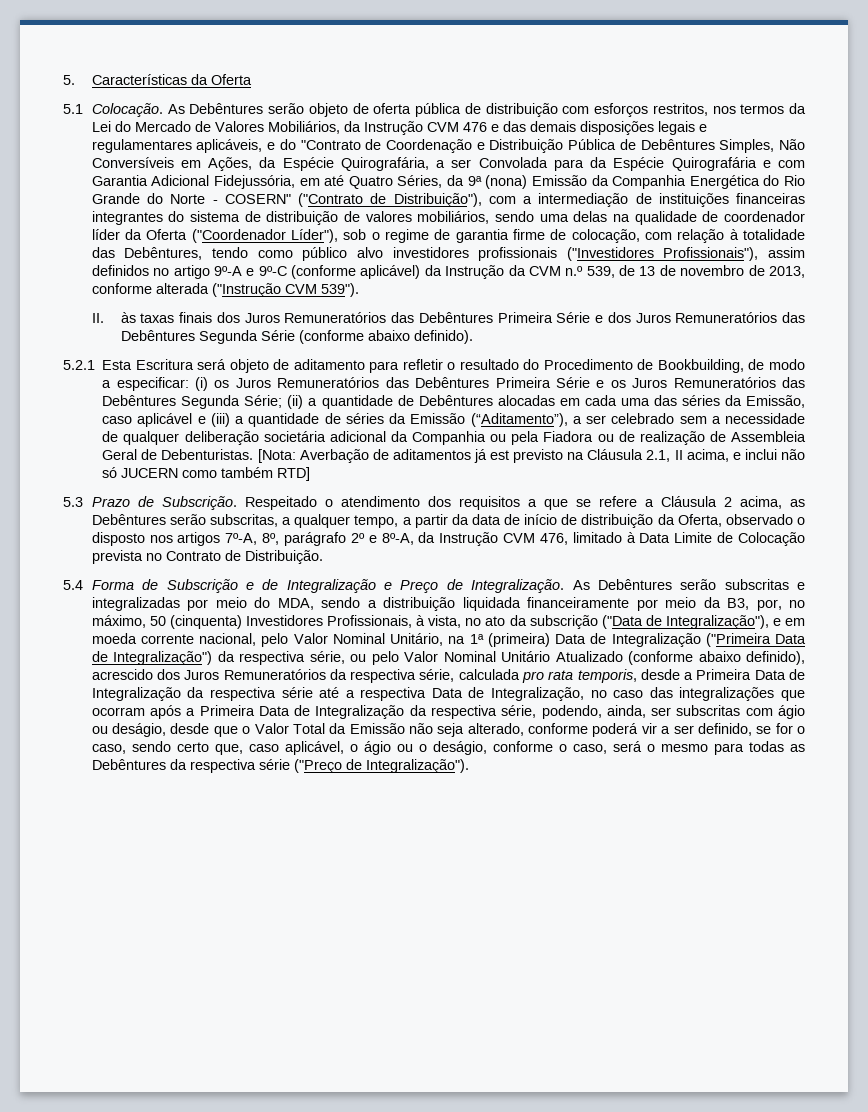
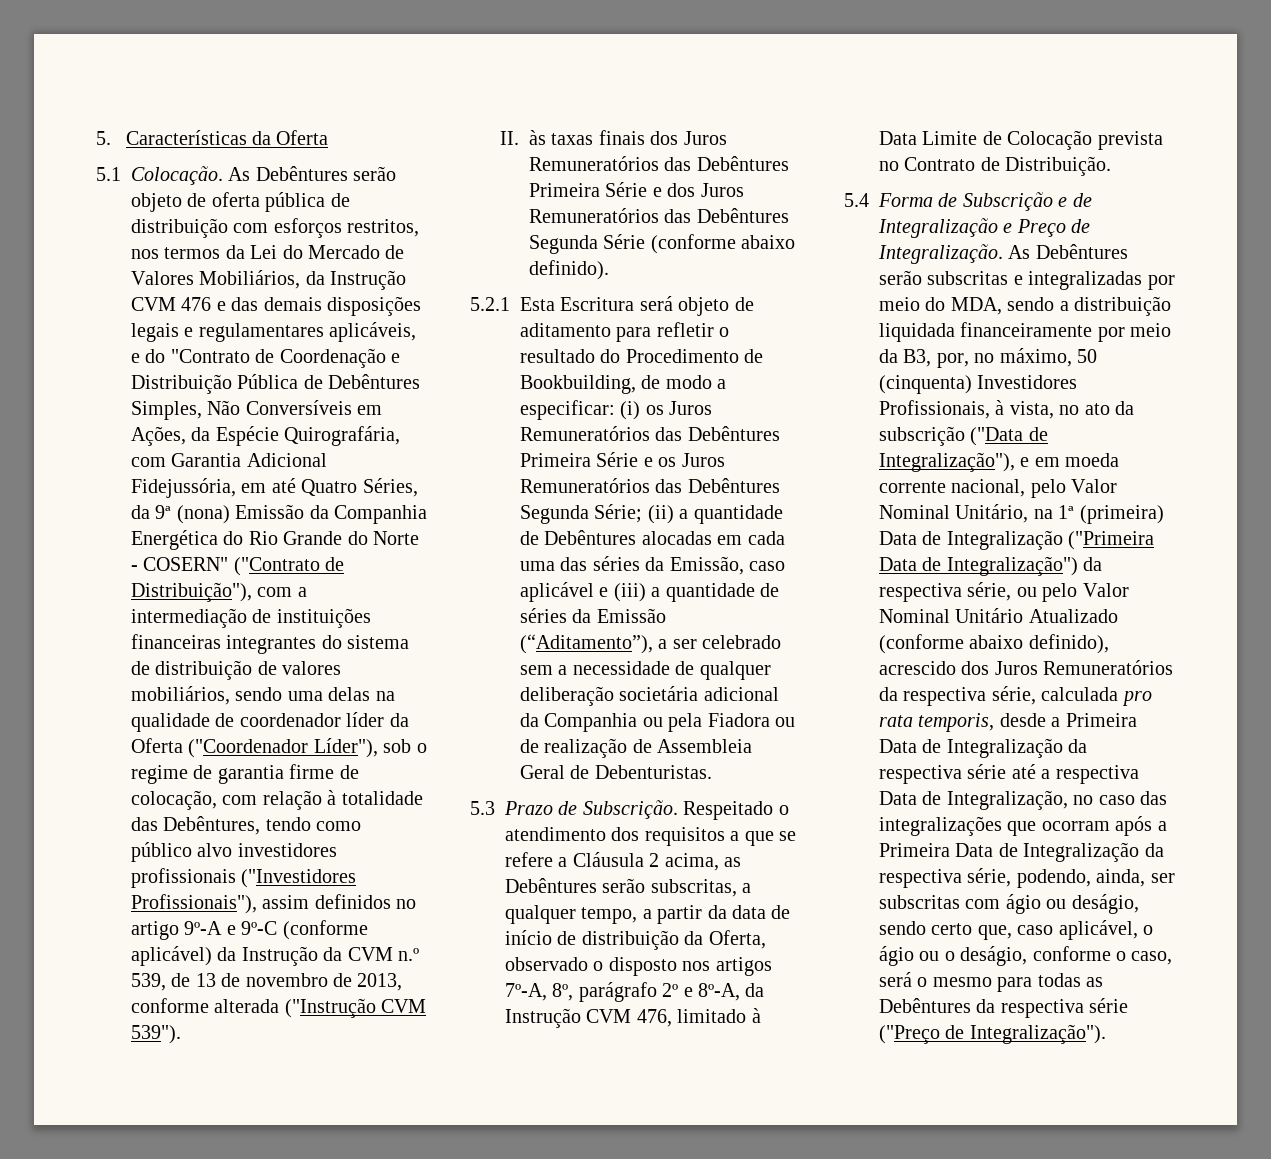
- As Debêntures serão objeto de oferta pública de distribuição com esforços restritos, nos termos da Lei do Mercado de Valores Mobiliários, da Instrução CVM 476 e das demais disposições legais e regulamentares aplicáveis, e do "Contrato de Coordenação e Distribuição Pública de Debêntures Simples, Não Conversíveis em Ações, da Espécie Quirografária, a ser Convolada para da Espécie Quirografária e com Garantia Adicional Fidejussória, em até Quatro Séries, da 9ª (nona) Emissão da Companhia Energética do Rio Grande do Norte - COSERN" ("Contrato de Distribuição"), com a intermediação de instituições financeiras integrantes do sistema de distribuição de valores mobiliários, sendo uma delas na qualidade de coordenador líder da Oferta ("Coordenador Líder"), sob o regime de garantia firme de colocação, com relação à totalidade das Debêntures, tendo como público alvo investidores profissionais ("Investidores Profissionais"), assim definidos no artigo 9º-A e 9º-C (conforme aplicável) da Instrução da CVM n.º 539, de 13 de novembro de 2013, conforme alterada ("Instrução CVM 539").
+ As Debêntures serão objeto de oferta pública de distribuição com esforços restritos, nos termos da Lei do Mercado de Valores Mobiliários, da Instrução CVM 476 e das demais disposições legais e regulamentares aplicáveis, e do "Contrato de Coordenação e Distribuição Pública de Debêntures Simples, Não Conversíveis em Ações, da Espécie Quirografária, com Garantia Adicional Fidejussória, em até Quatro Séries, da 9ª (nona) Emissão da Companhia Energética do Rio Grande do Norte - COSERN" ("Contrato de Distribuição"), com a intermediação de instituições financeiras integrantes do sistema de distribuição de valores mobiliários, sendo uma delas na qualidade de coordenador líder da Oferta ("Coordenador Líder"), sob o regime de garantia firme de colocação, com relação à totalidade das Debêntures, tendo como público alvo investidores profissionais ("Investidores Profissionais"), assim definidos no artigo 9º-A e 9º-C (conforme aplicável) da Instrução da CVM n.º 539, de 13 de novembro de 2013, conforme alterada ("Instrução CVM 539").
- [Nota: Averbação de aditamentos já est previsto na Cláusula 2.1, II acima, e inclui não só JUCERN como também RTD]
- As Debêntures serão subscritas e integralizadas por meio do MDA, sendo a distribuição liquidada financeiramente por meio da B3, por, no máximo, 50 (cinquenta) Investidores Profissionais, à vista, no ato da subscrição ("Data de Integralização"), e em moeda corrente nacional, pelo Valor Nominal Unitário, na 1ª (primeira) Data de Integralização ("Primeira Data de Integralização") da respectiva série, ou pelo Valor Nominal Unitário Atualizado (conforme abaixo definido), acrescido dos Juros Remuneratórios da respectiva série, calculada pro rata temporis, desde a Primeira Data de Integralização da respectiva série até a respectiva Data de Integralização, no caso das integralizações que ocorram após a Primeira Data de Integralização da respectiva série, podendo, ainda, ser subscritas com ágio ou deságio, desde que o Valor Total da Emissão não seja alterado, conforme poderá vir a ser definido, se for o caso, sendo certo que, caso aplicável, o ágio ou o deságio, conforme o caso, será o mesmo para todas as Debêntures da respectiva série ("Preço de Integralização").
+ As Debêntures serão subscritas e integralizadas por meio do MDA, sendo a distribuição liquidada financeiramente por meio da B3, por, no máximo, 50 (cinquenta) Investidores Profissionais, à vista, no ato da subscrição ("Data de Integralização"), e em moeda corrente nacional, pelo Valor Nominal Unitário, na 1ª (primeira) Data de Integralização ("Primeira Data de Integralização") da respectiva série, ou pelo Valor Nominal Unitário Atualizado (conforme abaixo definido), acrescido dos Juros Remuneratórios da respectiva série, calculada pro rata temporis, desde a Primeira Data de Integralização da respectiva série até a respectiva Data de Integralização, no caso das integralizações que ocorram após a Primeira Data de Integralização da respectiva série, podendo, ainda, ser subscritas com ágio ou deságio, sendo certo que, caso aplicável, o ágio ou o deságio, conforme o caso, será o mesmo para todas as Debêntures da respectiva série ("Preço de Integralização").

